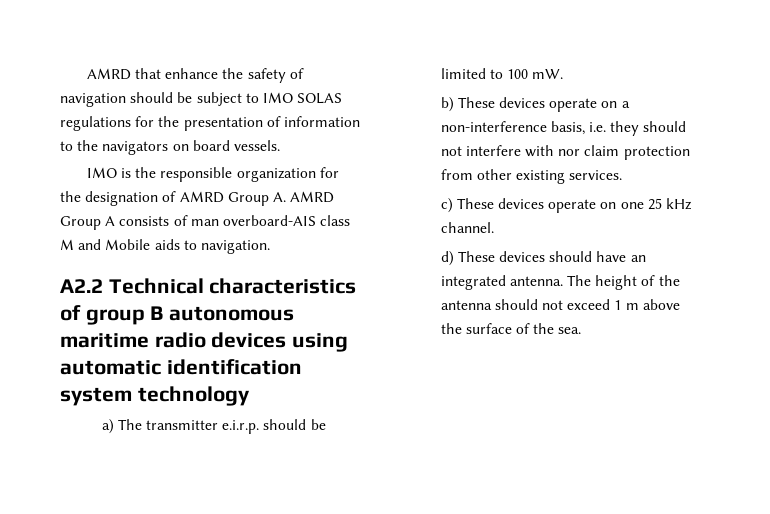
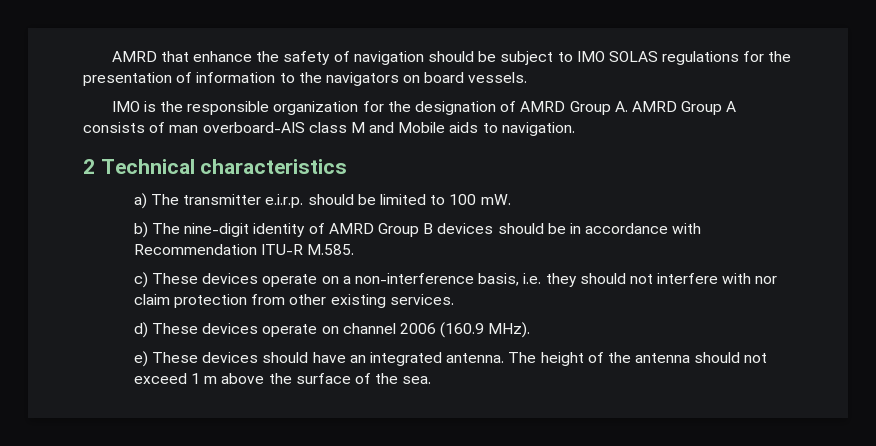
- A2.2 Technical characteristics of group B autonomous maritime radio devices using automatic identification system technology
+ 2 Technical characteristics
- b) These devices operate on a non-interference basis, i.e. they should not interfere with nor claim protection from other existing services.
+ b) The nine-digit identity of AMRD Group B devices should be in accordance with Recommendation ITU-R M.585.
+ c) These devices operate on a non-interference basis, i.e. they should not interfere with nor claim protection from other existing services.
- c) These devices operate on one 25 kHz channel.
- d) These devices should have an integrated antenna.
+ d) These devices operate on channel 2006 (160.9 MHz).
+ e) These devices should have an integrated antenna.

